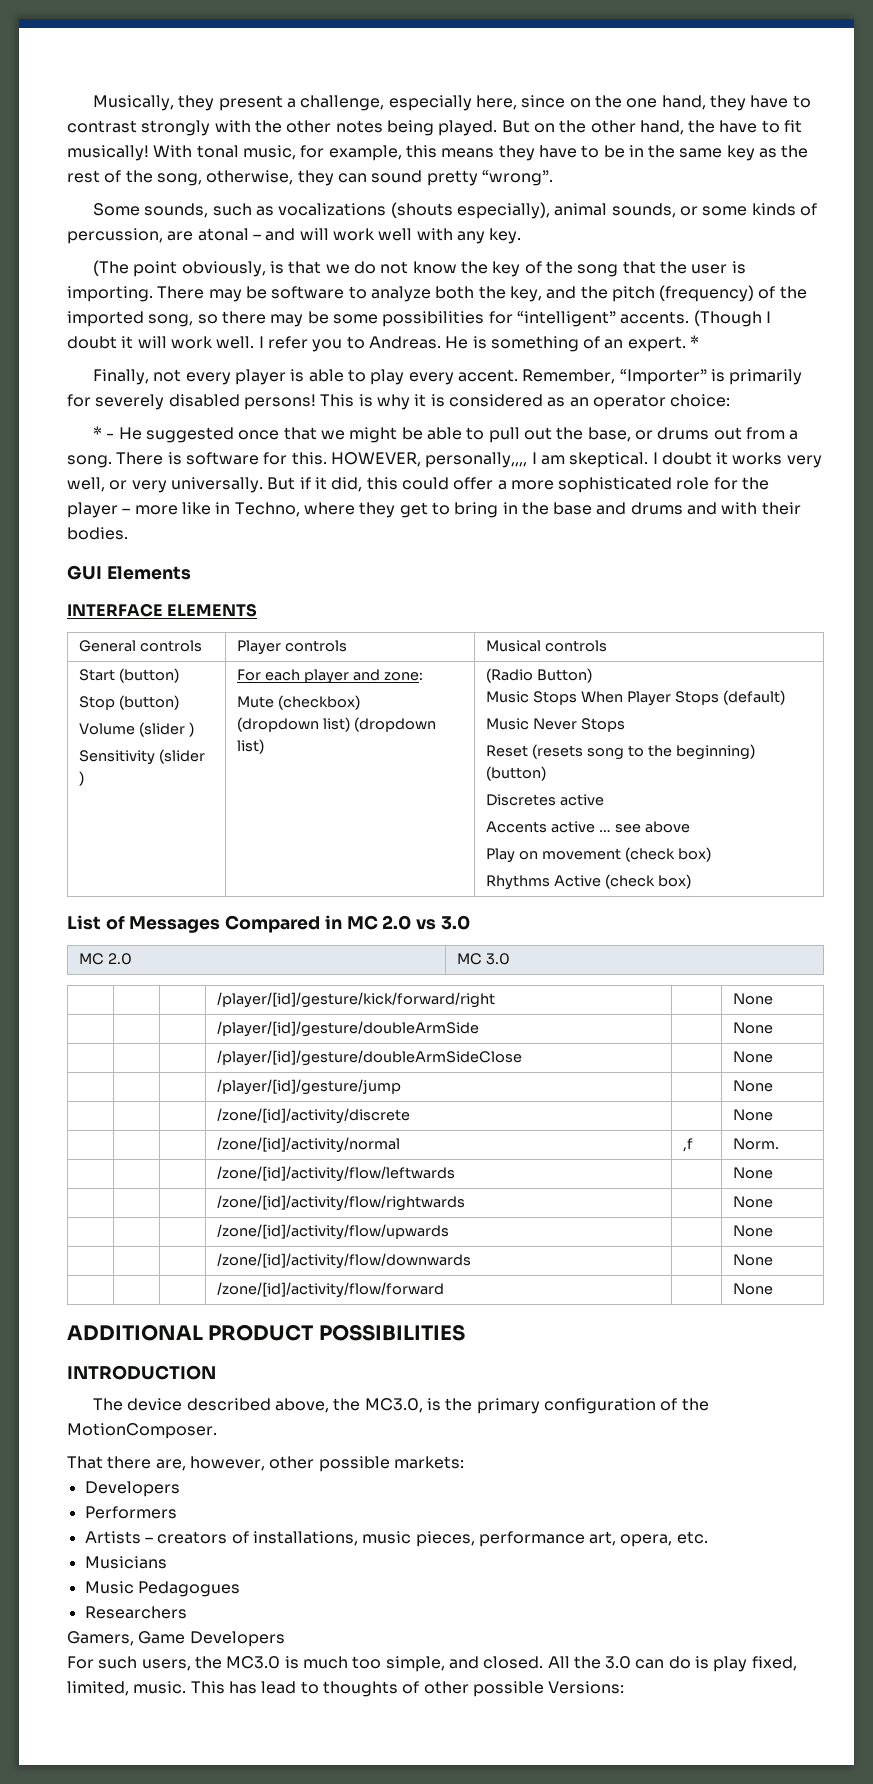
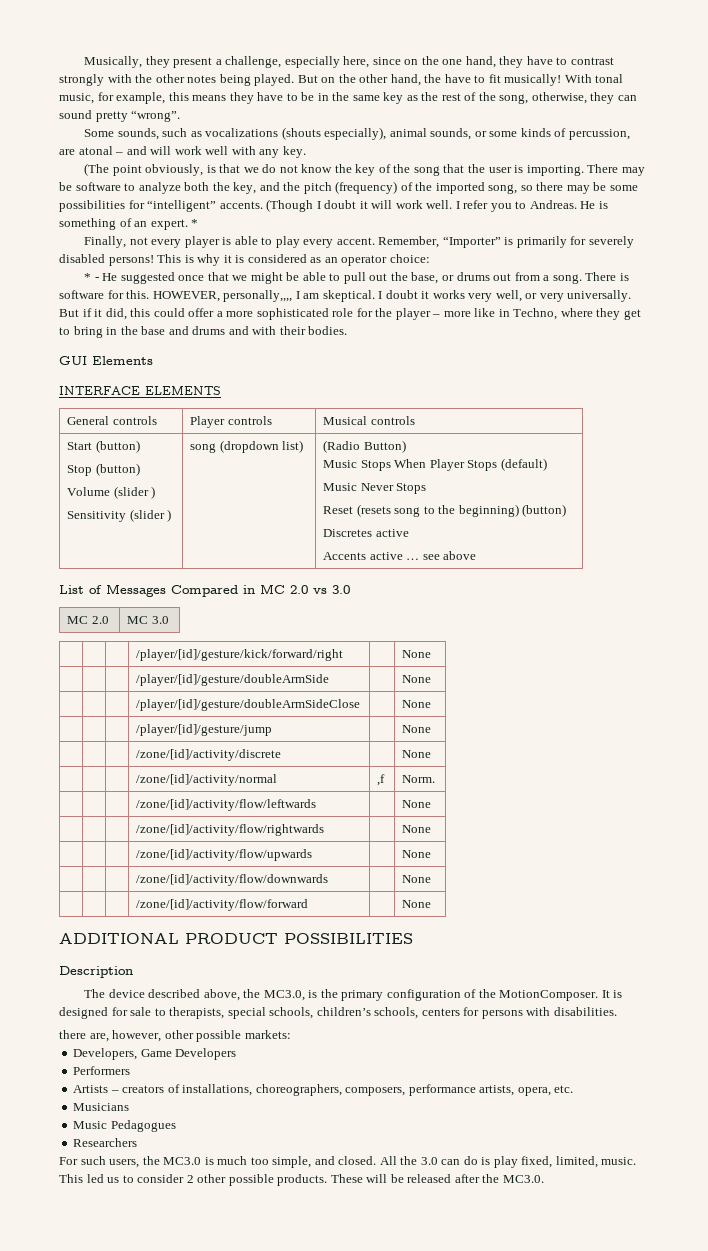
- For each player and zone:
- Mute (checkbox)
- (dropdown list) (dropdown list)
+ song (dropdown list)
- Play on movement (check box)
- Rhythms Active (check box)
- INTRODUCTION
+ Description
- The device described above, the MC3.0, is the primary configuration of the MotionComposer.
- That there are, however, other possible markets:
- Developers
+ The device described above, the MC3.0, is the primary configuration of the MotionComposer. It is designed for sale to therapists, special schools, children’s schools, centers for persons with disabilities.
+ there are, however, other possible markets:
+ Developers, Game Developers
- Artists – creators of installations, music pieces, performance art, opera, etc.
+ Artists – creators of installations, choreographers, composers, performance artists, opera, etc.
- Gamers, Game Developers
- This has lead to thoughts of other possible Versions:
+ This led us to consider 2 other possible products. These will be released after the MC3.0.

